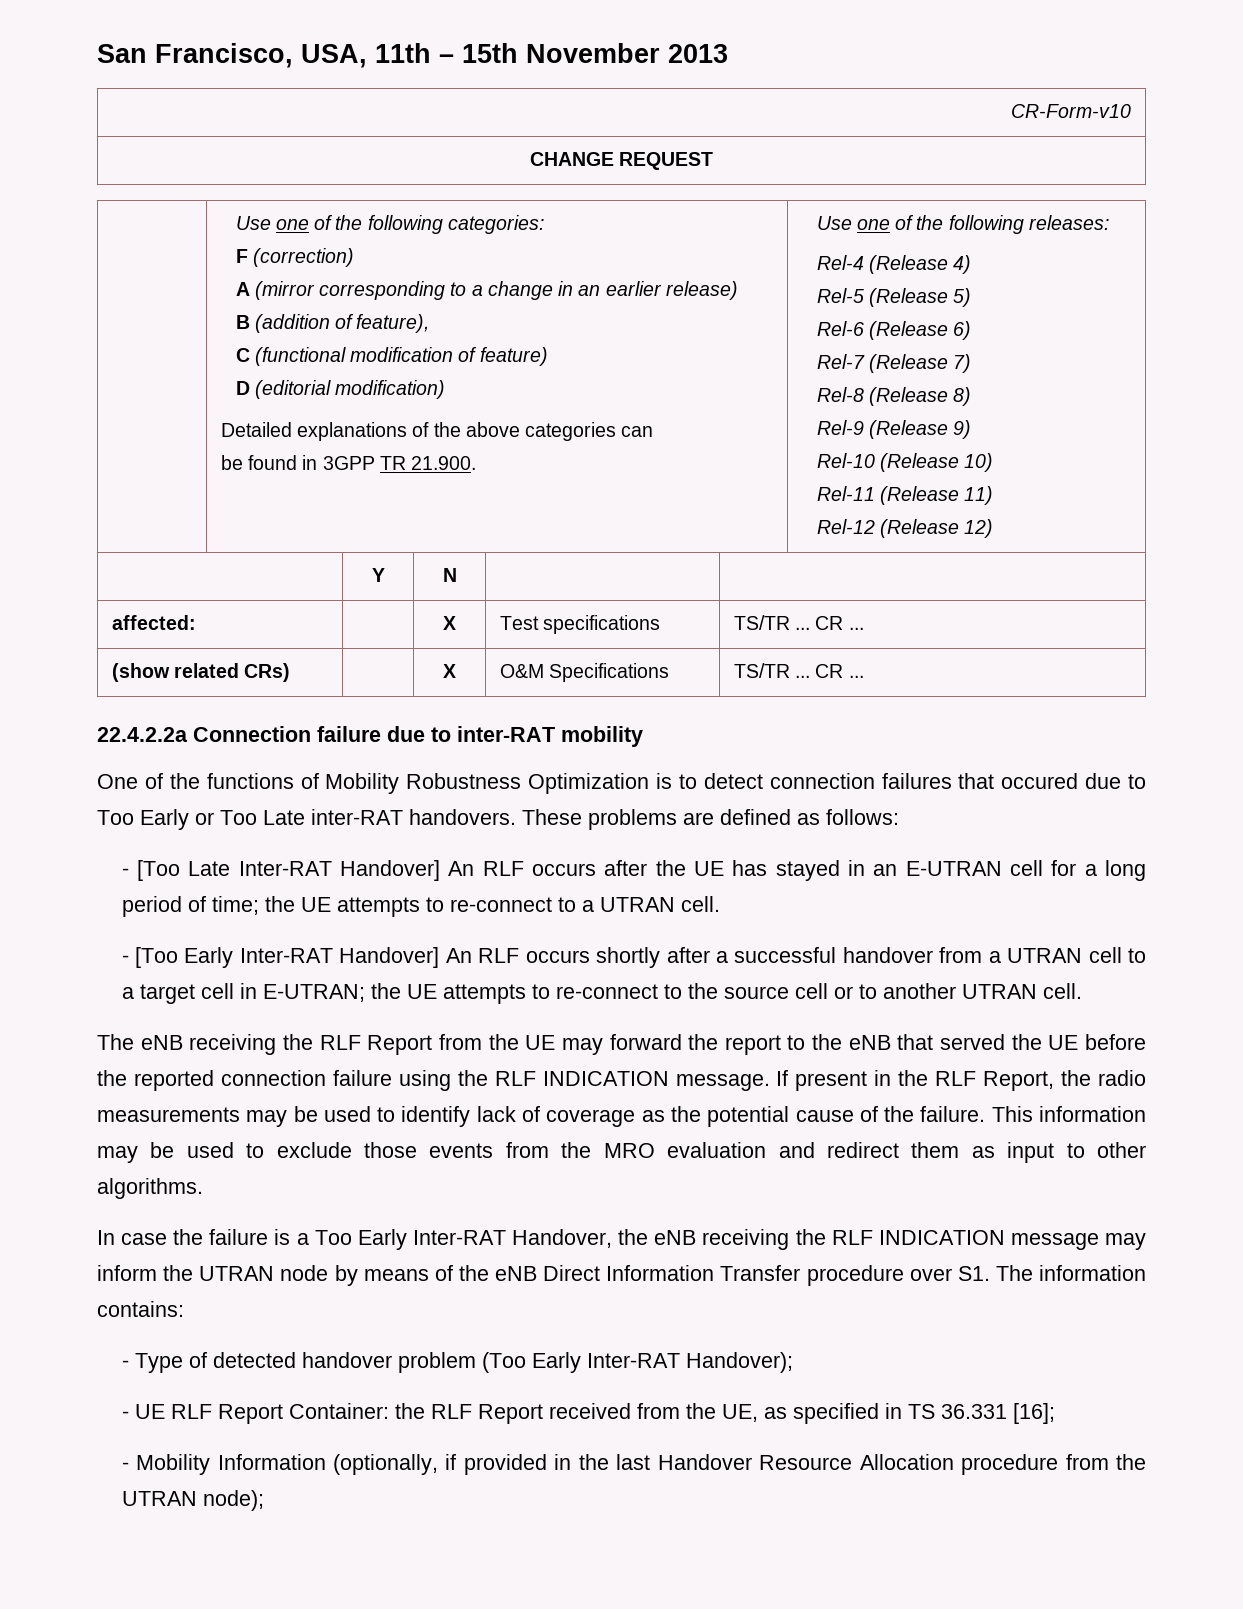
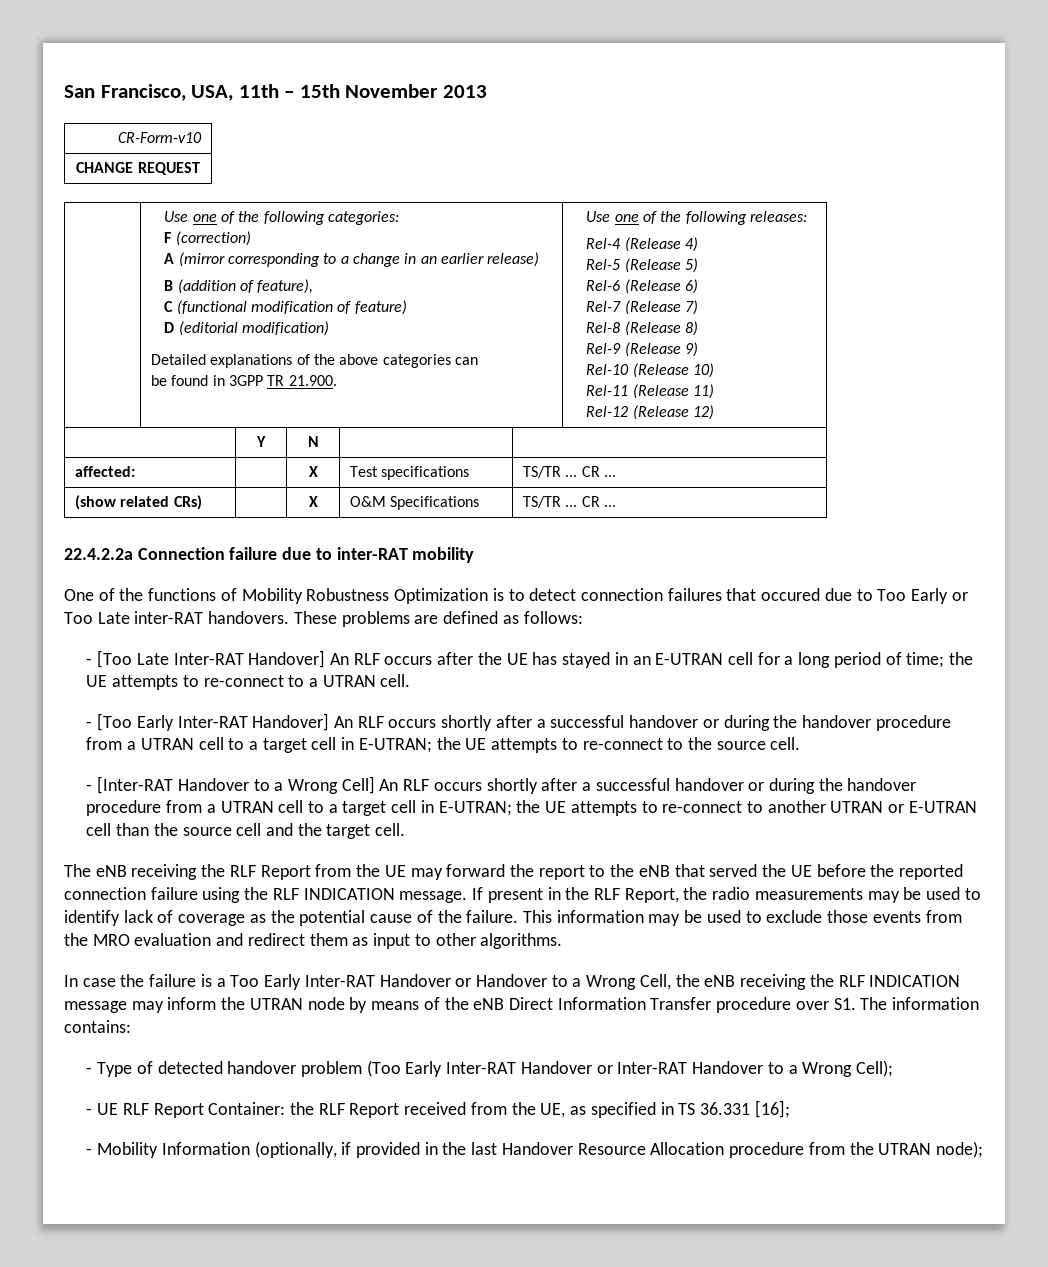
- - [Too Early Inter-RAT Handover] An RLF occurs shortly after a successful handover from a UTRAN cell to a target cell in E-UTRAN; the UE attempts to re-connect to the source cell or to another UTRAN cell.
+ - [Too Early Inter-RAT Handover] An RLF occurs shortly after a successful handover or during the handover procedure from a UTRAN cell to a target cell in E-UTRAN; the UE attempts to re-connect to the source cell.
+ - [Inter-RAT Handover to a Wrong Cell] An RLF occurs shortly after a successful handover or during the handover procedure from a UTRAN cell to a target cell in E-UTRAN; the UE attempts to re-connect to another UTRAN or E-UTRAN cell than the source cell and the target cell.
- In case the failure is a Too Early Inter-RAT Handover, the eNB receiving the RLF INDICATION message may inform the UTRAN node by means of the eNB Direct Information Transfer procedure over S1. The information contains:
+ In case the failure is a Too Early Inter-RAT Handover or Handover to a Wrong Cell, the eNB receiving the RLF INDICATION message may inform the UTRAN node by means of the eNB Direct Information Transfer procedure over S1. The information contains:
- - Type of detected handover problem (Too Early Inter-RAT Handover);
+ - Type of detected handover problem (Too Early Inter-RAT Handover or Inter-RAT Handover to a Wrong Cell);

